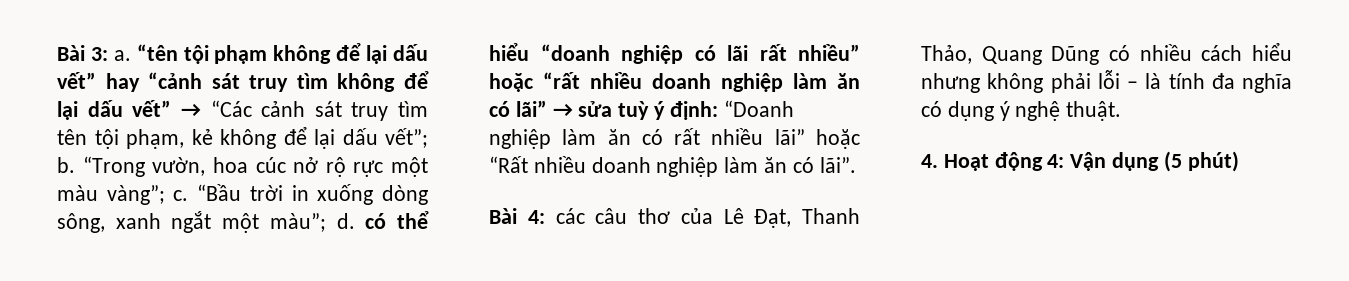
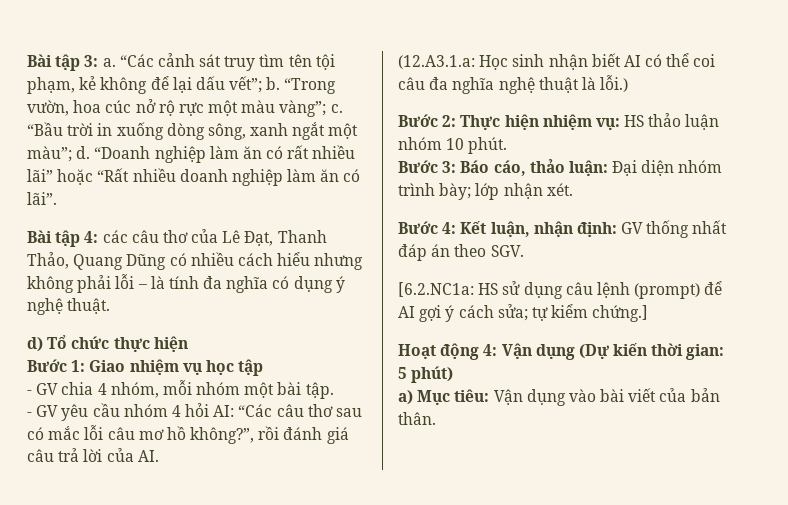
- Bài 3: a.
+ Bài tập 3: a.
- “tên tội phạm không để lại dấu vết” hay “cảnh sát truy tìm không để lại dấu vết” → “Các cảnh sát truy tìm tên tội phạm, kẻ không để lại dấu vết”; b.
+ “Các cảnh sát truy tìm tên tội phạm, kẻ không để lại dấu vết”; b.
- “Bầu trời in xuống dòng sông, xanh ngắt một màu”; d. có thể hiểu “doanh nghiệp có lãi rất nhiều” hoặc “rất nhiều doanh nghiệp làm ăn có lãi” → sửa tuỳ ý định: “Doanh nghiệp làm ăn có rất nhiều lãi” hoặc “Rất nhiều doanh nghiệp làm ăn có lãi”.
+ “Bầu trời in xuống dòng sông, xanh ngắt một màu”; d. “Doanh nghiệp làm ăn có rất nhiều lãi” hoặc “Rất nhiều doanh nghiệp làm ăn có lãi”.
- Bài 4: các câu thơ của Lê Đạt, Thanh Thảo, Quang Dũng có nhiều cách hiểu nhưng không phải lỗi – là tính đa nghĩa có dụng ý nghệ thuật.
+ Bài tập 4: các câu thơ của Lê Đạt, Thanh Thảo, Quang Dũng có nhiều cách hiểu nhưng không phải lỗi – là tính đa nghĩa có dụng ý nghệ thuật.
- 4. Hoạt động 4: Vận dụng (5 phút)
+ d) Tổ chức thực hiện
+ Bước 1: Giao nhiệm vụ học tập
+ - GV chia 4 nhóm, mỗi nhóm một bài tập.
+ - GV yêu cầu nhóm 4 hỏi AI: “Các câu thơ sau có mắc lỗi câu mơ hồ không?”, rồi đánh giá câu trả lời của AI.
+ (12.A3.1.a: Học sinh nhận biết AI có thể coi câu đa nghĩa nghệ thuật là lỗi.)
+ Bước 2: Thực hiện nhiệm vụ: HS thảo luận nhóm 10 phút.
+ Bước 3: Báo cáo, thảo luận: Đại diện nhóm trình bày; lớp nhận xét.
+ Bước 4: Kết luận, nhận định: GV thống nhất đáp án theo SGV.
+ [6.2.NC1a: HS sử dụng câu lệnh (prompt) để AI gợi ý cách sửa; tự kiểm chứng.]
+ Hoạt động 4: Vận dụng (Dự kiến thời gian: 5 phút)
+ a) Mục tiêu: Vận dụng vào bài viết của bản thân.

